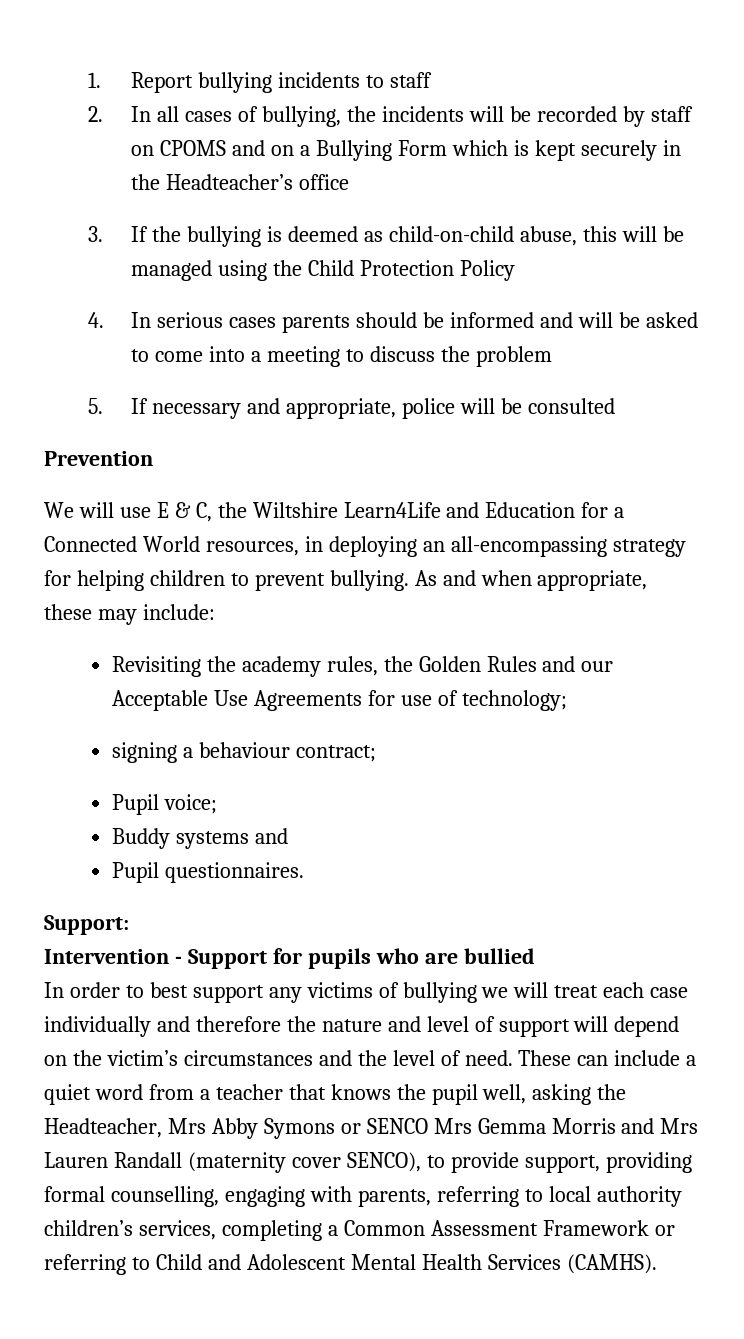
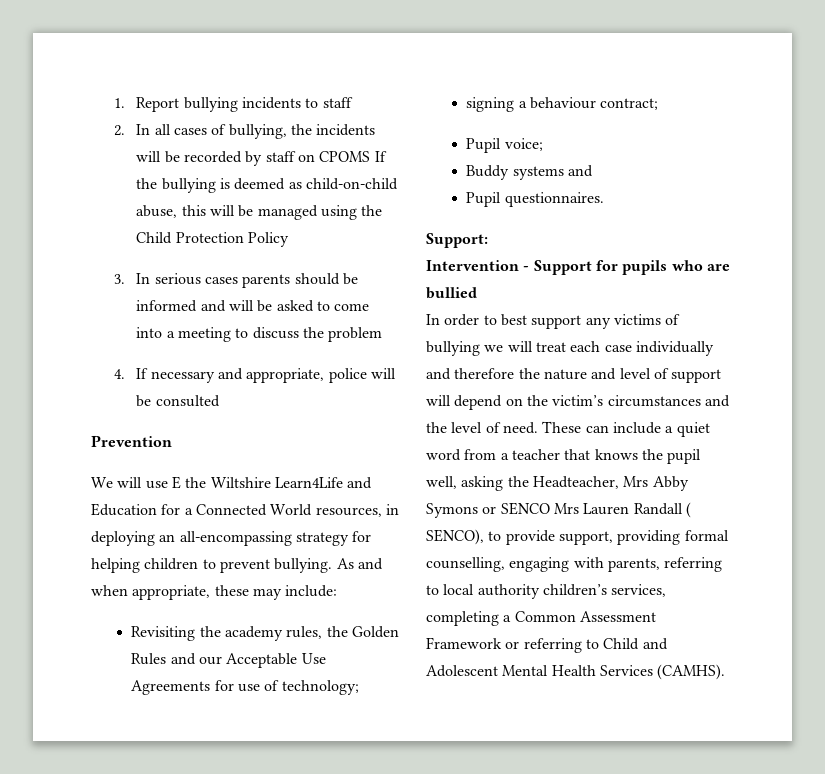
- 2. In all cases of bullying, the incidents will be recorded by staff on CPOMS and on a Bullying Form which is kept securely in the Headteacher’s office
- 3. If the bullying is deemed as child-on-child abuse, this will be managed using the Child Protection Policy
+ 2. In all cases of bullying, the incidents will be recorded by staff on CPOMS If the bullying is deemed as child-on-child abuse, this will be managed using the Child Protection Policy
- 4. In serious cases parents should be informed and will be asked to come into a meeting to discuss the problem
+ 3. In serious cases parents should be informed and will be asked to come into a meeting to discuss the problem
- 5. If necessary and appropriate, police will be consulted
+ 4. If necessary and appropriate, police will be consulted
- We will use E & C, the Wiltshire Learn4Life and Education for a Connected World resources, in deploying an all-encompassing strategy for helping children to prevent bullying.
+ We will use E the Wiltshire Learn4Life and Education for a Connected World resources, in deploying an all-encompassing strategy for helping children to prevent bullying.
- These can include a quiet word from a teacher that knows the pupil well, asking the Headteacher, Mrs Abby Symons or SENCO Mrs Gemma Morris and Mrs Lauren Randall (maternity cover SENCO), to provide support, providing formal counselling, engaging with parents, referring to local authority children’s services, completing a Common Assessment Framework or referring to Child and Adolescent Mental Health Services (CAMHS).
+ These can include a quiet word from a teacher that knows the pupil well, asking the Headteacher, Mrs Abby Symons or SENCO Mrs Lauren Randall ( SENCO), to provide support, providing formal counselling, engaging with parents, referring to local authority children’s services, completing a Common Assessment Framework or referring to Child and Adolescent Mental Health Services (CAMHS).

